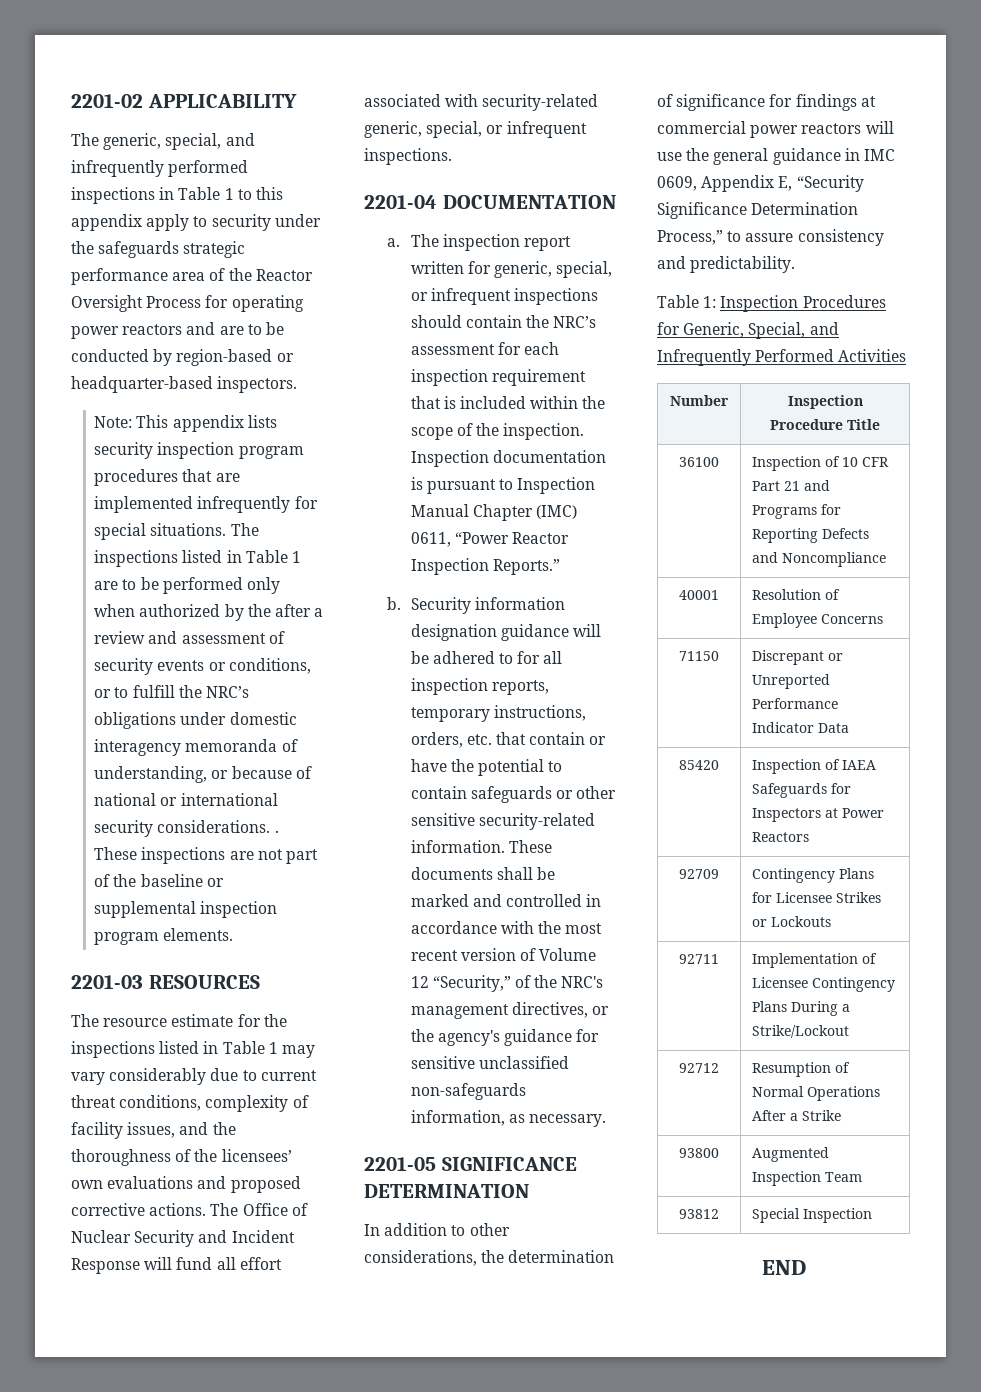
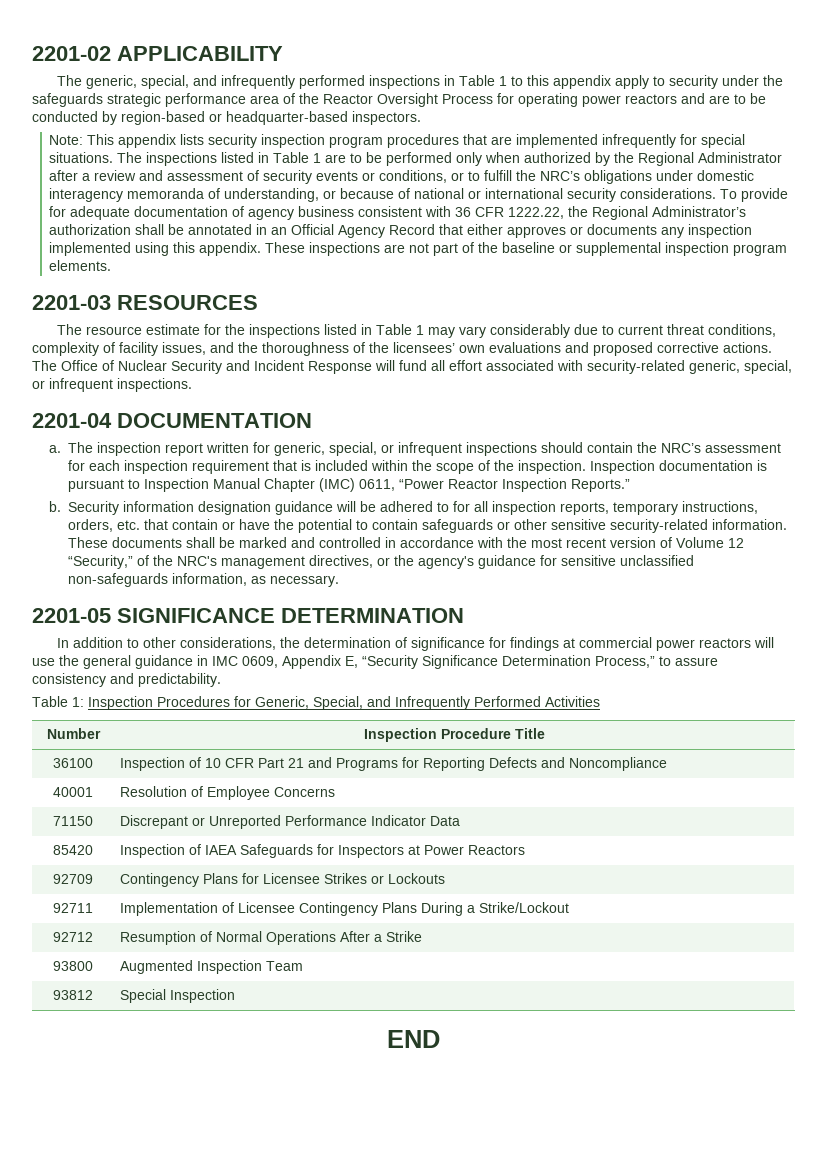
- The inspections listed in Table 1 are to be performed only when authorized by the after a review and assessment of security events or conditions, or to fulfill the NRC’s obligations under domestic interagency memoranda of understanding, or because of national or international security considerations. .
+ The inspections listed in Table 1 are to be performed only when authorized by the Regional Administrator after a review and assessment of security events or conditions, or to fulfill the NRC’s obligations under domestic interagency memoranda of understanding, or because of national or international security considerations. To provide for adequate documentation of agency business consistent with 36 CFR 1222.22, the Regional Administrator’s authorization shall be annotated in an Official Agency Record that either approves or documents any inspection implemented using this appendix.

